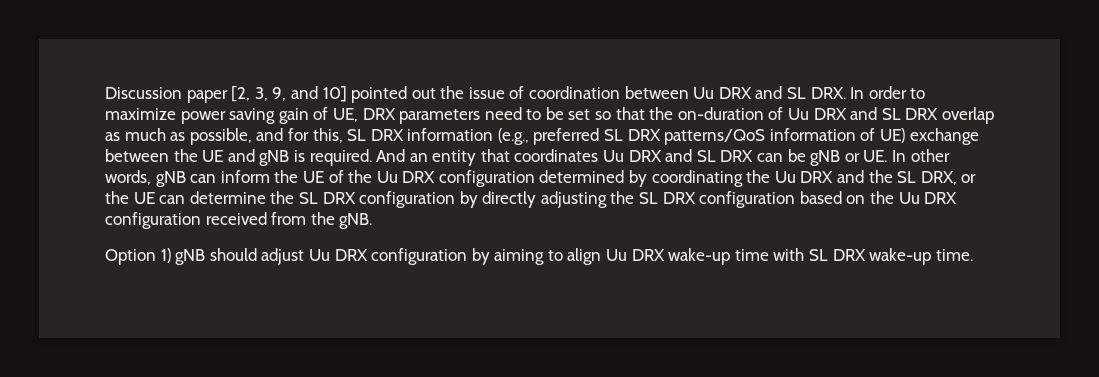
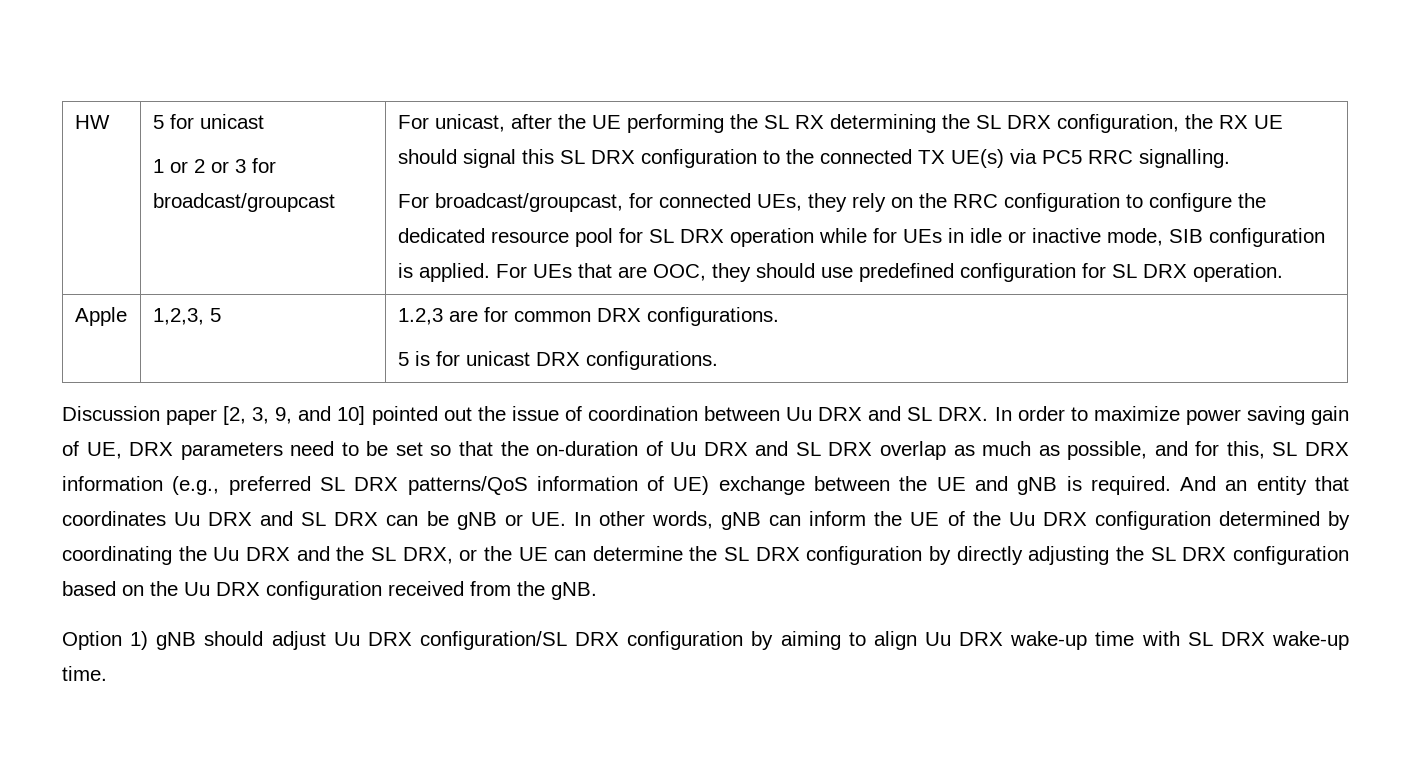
+ HW | 5 for unicast
+ 1 or 2 or 3 for broadcast/groupcast | For unicast, after the UE performing the SL RX determining the SL DRX configuration, the RX UE should signal this SL DRX configuration to the connected TX UE(s) via PC5 RRC signalling.
+ For broadcast/groupcast, for connected UEs, they rely on the RRC configuration to configure the dedicated resource pool for SL DRX operation while for UEs in idle or inactive mode, SIB configuration is applied. For UEs that are OOC, they should use predefined configuration for SL DRX operation.
+ Apple | 1,2,3, 5 | 1.2,3 are for common DRX configurations.
+ 5 is for unicast DRX configurations.
- Option 1) gNB should adjust Uu DRX configuration by aiming to align Uu DRX wake-up time with SL DRX wake-up time.
+ Option 1) gNB should adjust Uu DRX configuration/SL DRX configuration by aiming to align Uu DRX wake-up time with SL DRX wake-up time.

